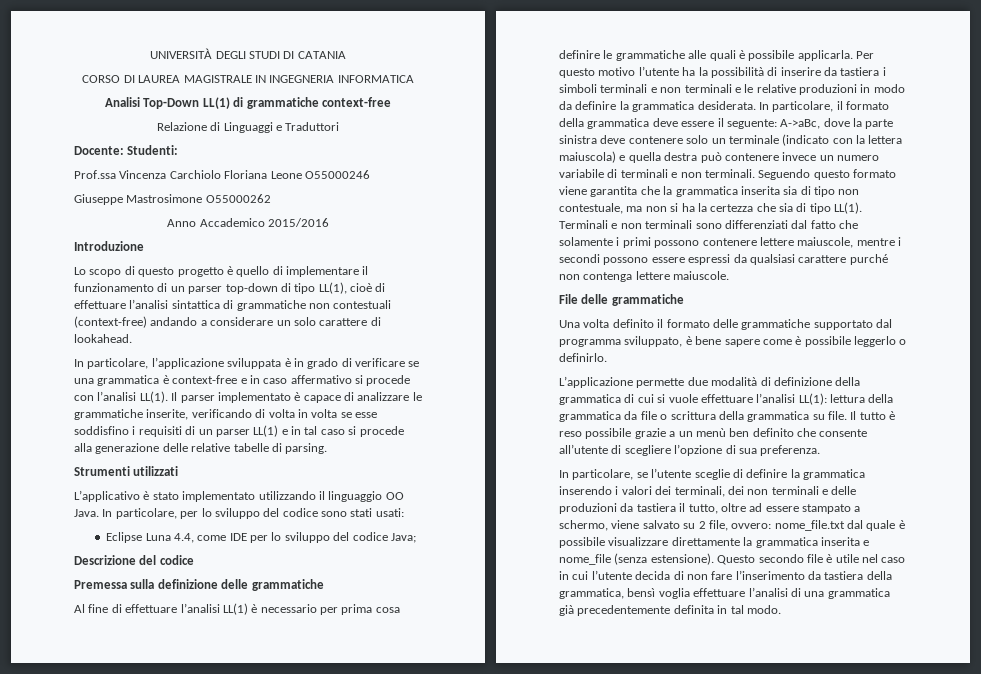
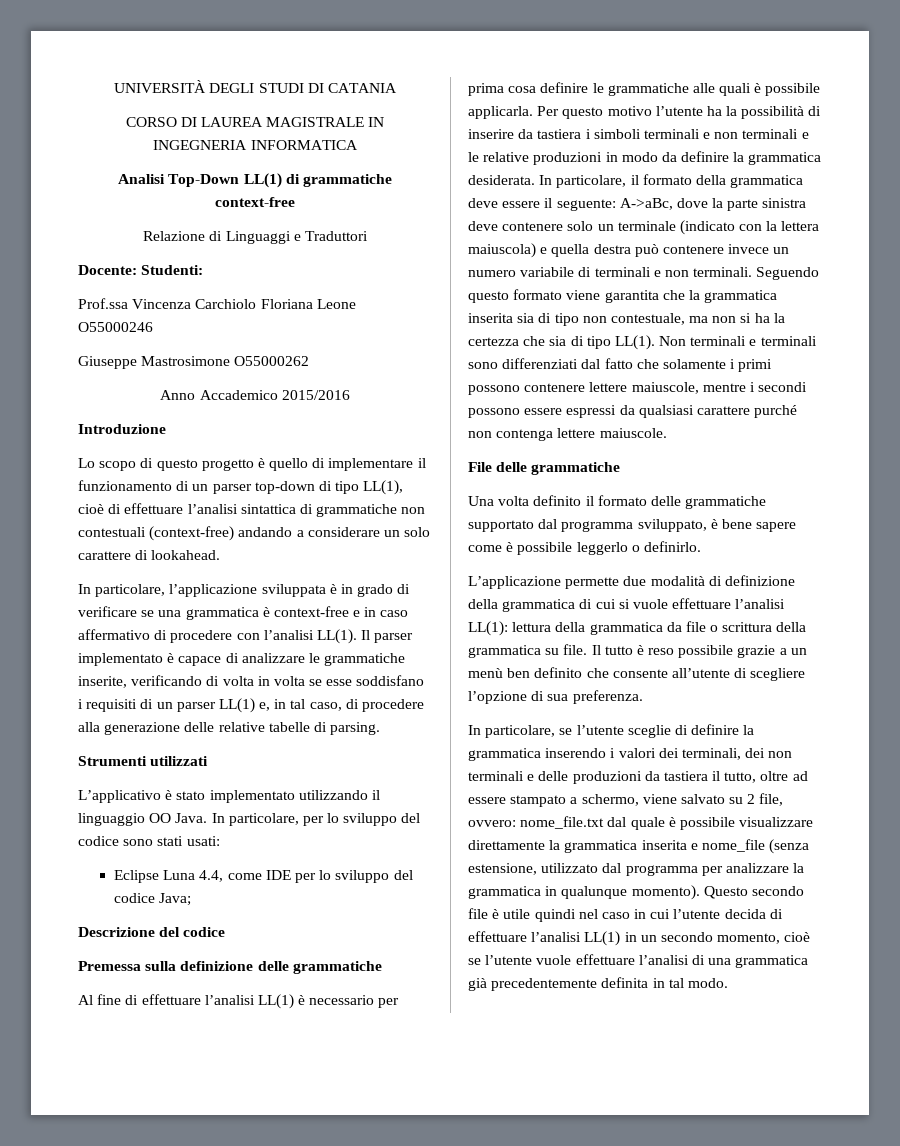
- In particolare, l’applicazione sviluppata è in grado di verificare se una grammatica è context-free e in caso affermativo si procede con l’analisi LL(1).
+ In particolare, l’applicazione sviluppata è in grado di verificare se una grammatica è context-free e in caso affermativo di procedere con l’analisi LL(1).
- Il parser implementato è capace di analizzare le grammatiche inserite, verificando di volta in volta se esse soddisfino i requisiti di un parser LL(1) e in tal caso si procede alla generazione delle relative tabelle di parsing.
+ Il parser implementato è capace di analizzare le grammatiche inserite, verificando di volta in volta se esse soddisfano i requisiti di un parser LL(1) e, in tal caso, di procedere alla generazione delle relative tabelle di parsing.
- Terminali e non terminali sono differenziati dal fatto che solamente i primi possono contenere lettere maiuscole, mentre i secondi possono essere espressi da qualsiasi carattere purché non contenga lettere maiuscole.
+ Non terminali e terminali sono differenziati dal fatto che solamente i primi possono contenere lettere maiuscole, mentre i secondi possono essere espressi da qualsiasi carattere purché non contenga lettere maiuscole.
- In particolare, se l’utente sceglie di definire la grammatica inserendo i valori dei terminali, dei non terminali e delle produzioni da tastiera il tutto, oltre ad essere stampato a schermo, viene salvato su 2 file, ovvero: nome_file.txt dal quale è possibile visualizzare direttamente la grammatica inserita e nome_file (senza estensione).
+ In particolare, se l’utente sceglie di definire la grammatica inserendo i valori dei terminali, dei non terminali e delle produzioni da tastiera il tutto, oltre ad essere stampato a schermo, viene salvato su 2 file, ovvero: nome_file.txt dal quale è possibile visualizzare direttamente la grammatica inserita e nome_file (senza estensione, utilizzato dal programma per analizzare la grammatica in qualunque momento).
- Questo secondo file è utile nel caso in cui l’utente decida di non fare l’inserimento da tastiera della grammatica, bensì voglia effettuare l’analisi di una grammatica già precedentemente definita in tal modo.
+ Questo secondo file è utile quindi nel caso in cui l’utente decida di effettuare l’analisi LL(1) in un secondo momento, cioè se l’utente vuole effettuare l’analisi di una grammatica già precedentemente definita in tal modo.

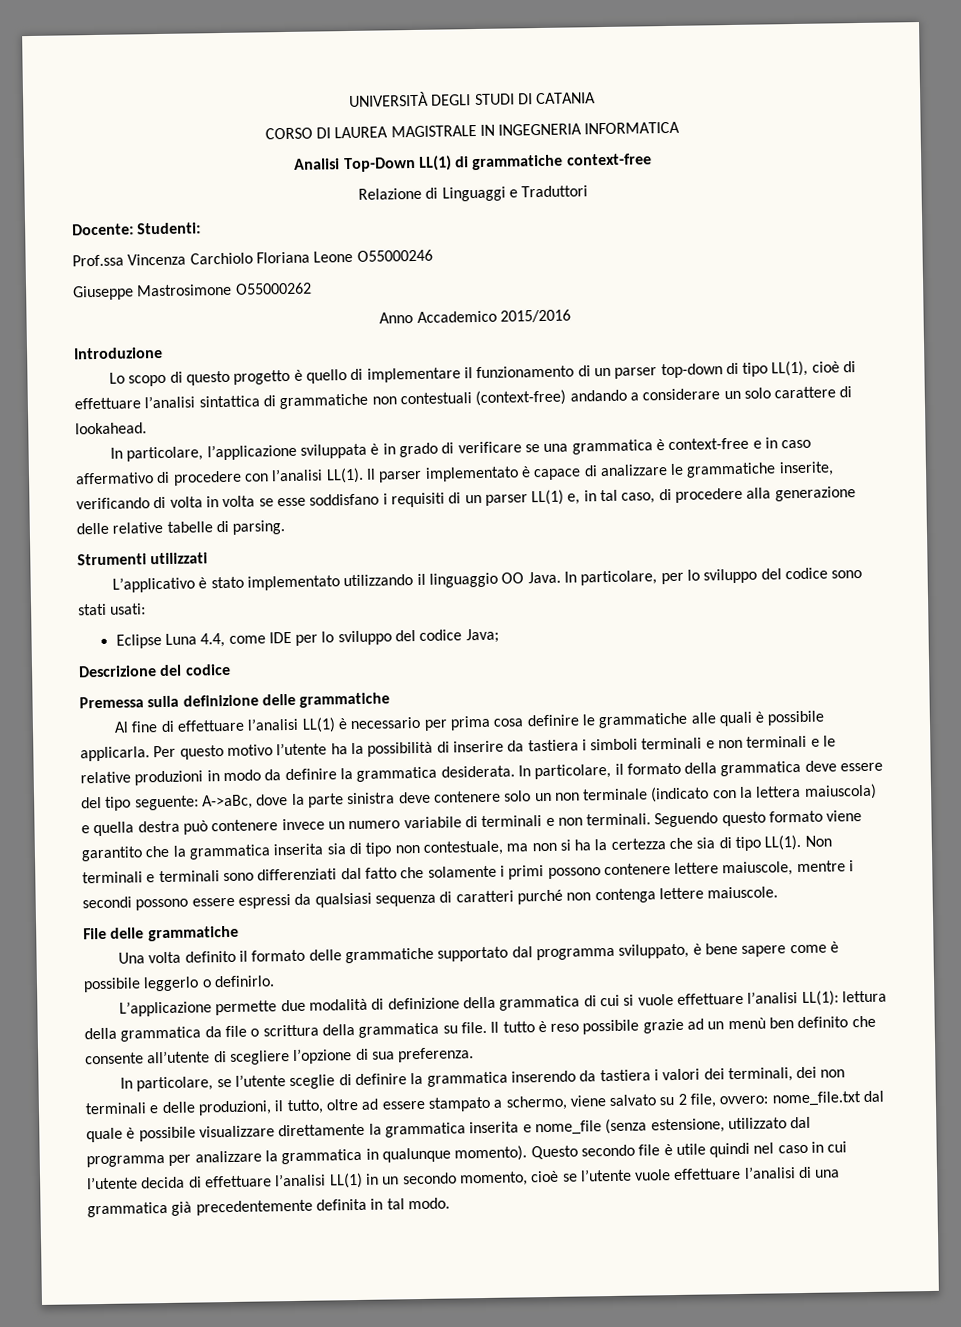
- In particolare, il formato della grammatica deve essere il seguente: A->aBc, dove la parte sinistra deve contenere solo un terminale (indicato con la lettera maiuscola) e quella destra può contenere invece un numero variabile di terminali e non terminali.
+ In particolare, il formato della grammatica deve essere del tipo seguente: A->aBc, dove la parte sinistra deve contenere solo un non terminale (indicato con la lettera maiuscola) e quella destra può contenere invece un numero variabile di terminali e non terminali.
- Seguendo questo formato viene garantita che la grammatica inserita sia di tipo non contestuale, ma non si ha la certezza che sia di tipo LL(1).
+ Seguendo questo formato viene garantito che la grammatica inserita sia di tipo non contestuale, ma non si ha la certezza che sia di tipo LL(1).
- Non terminali e terminali sono differenziati dal fatto che solamente i primi possono contenere lettere maiuscole, mentre i secondi possono essere espressi da qualsiasi carattere purché non contenga lettere maiuscole.
+ Non terminali e terminali sono differenziati dal fatto che solamente i primi possono contenere lettere maiuscole, mentre i secondi possono essere espressi da qualsiasi sequenza di caratteri purché non contenga lettere maiuscole.
- Il tutto è reso possibile grazie a un menù ben definito che consente all’utente di scegliere l’opzione di sua preferenza.
+ Il tutto è reso possibile grazie ad un menù ben definito che consente all’utente di scegliere l’opzione di sua preferenza.
- In particolare, se l’utente sceglie di definire la grammatica inserendo i valori dei terminali, dei non terminali e delle produzioni da tastiera il tutto, oltre ad essere stampato a schermo, viene salvato su 2 file, ovvero: nome_file.txt dal quale è possibile visualizzare direttamente la grammatica inserita e nome_file (senza estensione, utilizzato dal programma per analizzare la grammatica in qualunque momento).
+ In particolare, se l’utente sceglie di definire la grammatica inserendo da tastiera i valori dei terminali, dei non terminali e delle produzioni, il tutto, oltre ad essere stampato a schermo, viene salvato su 2 file, ovvero: nome_file.txt dal quale è possibile visualizzare direttamente la grammatica inserita e nome_file (senza estensione, utilizzato dal programma per analizzare la grammatica in qualunque momento).

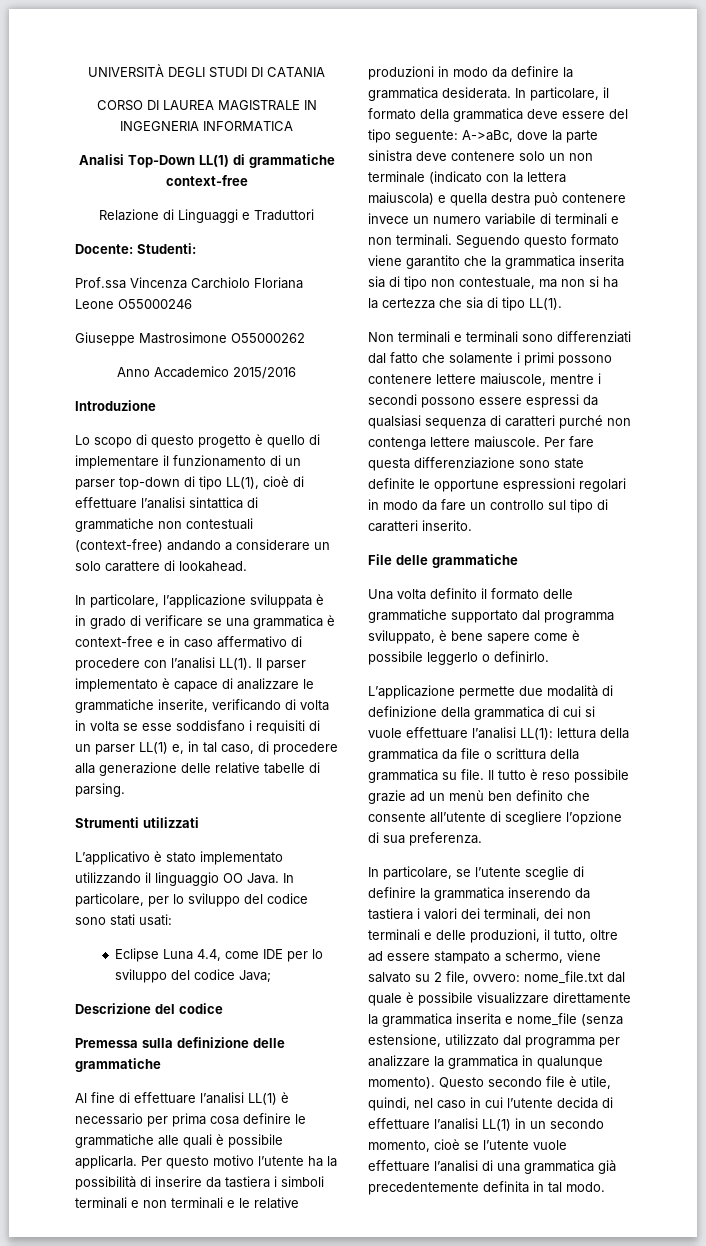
- Seguendo questo formato viene garantito che la grammatica inserita sia di tipo non contestuale, ma non si ha la certezza che sia di tipo LL(1). Non terminali e terminali sono differenziati dal fatto che solamente i primi possono contenere lettere maiuscole, mentre i secondi possono essere espressi da qualsiasi sequenza di caratteri purché non contenga lettere maiuscole.
+ Seguendo questo formato viene garantito che la grammatica inserita sia di tipo non contestuale, ma non si ha la certezza che sia di tipo LL(1).
+ Non terminali e terminali sono differenziati dal fatto che solamente i primi possono contenere lettere maiuscole, mentre i secondi possono essere espressi da qualsiasi sequenza di caratteri purché non contenga lettere maiuscole. Per fare questa differenziazione sono state definite le opportune espressioni regolari in modo da fare un controllo sul tipo di caratteri inserito.
- Questo secondo file è utile quindi nel caso in cui l’utente decida di effettuare l’analisi LL(1) in un secondo momento, cioè se l’utente vuole effettuare l’analisi di una grammatica già precedentemente definita in tal modo.
+ Questo secondo file è utile, quindi, nel caso in cui l’utente decida di effettuare l’analisi LL(1) in un secondo momento, cioè se l’utente vuole effettuare l’analisi di una grammatica già precedentemente definita in tal modo.

